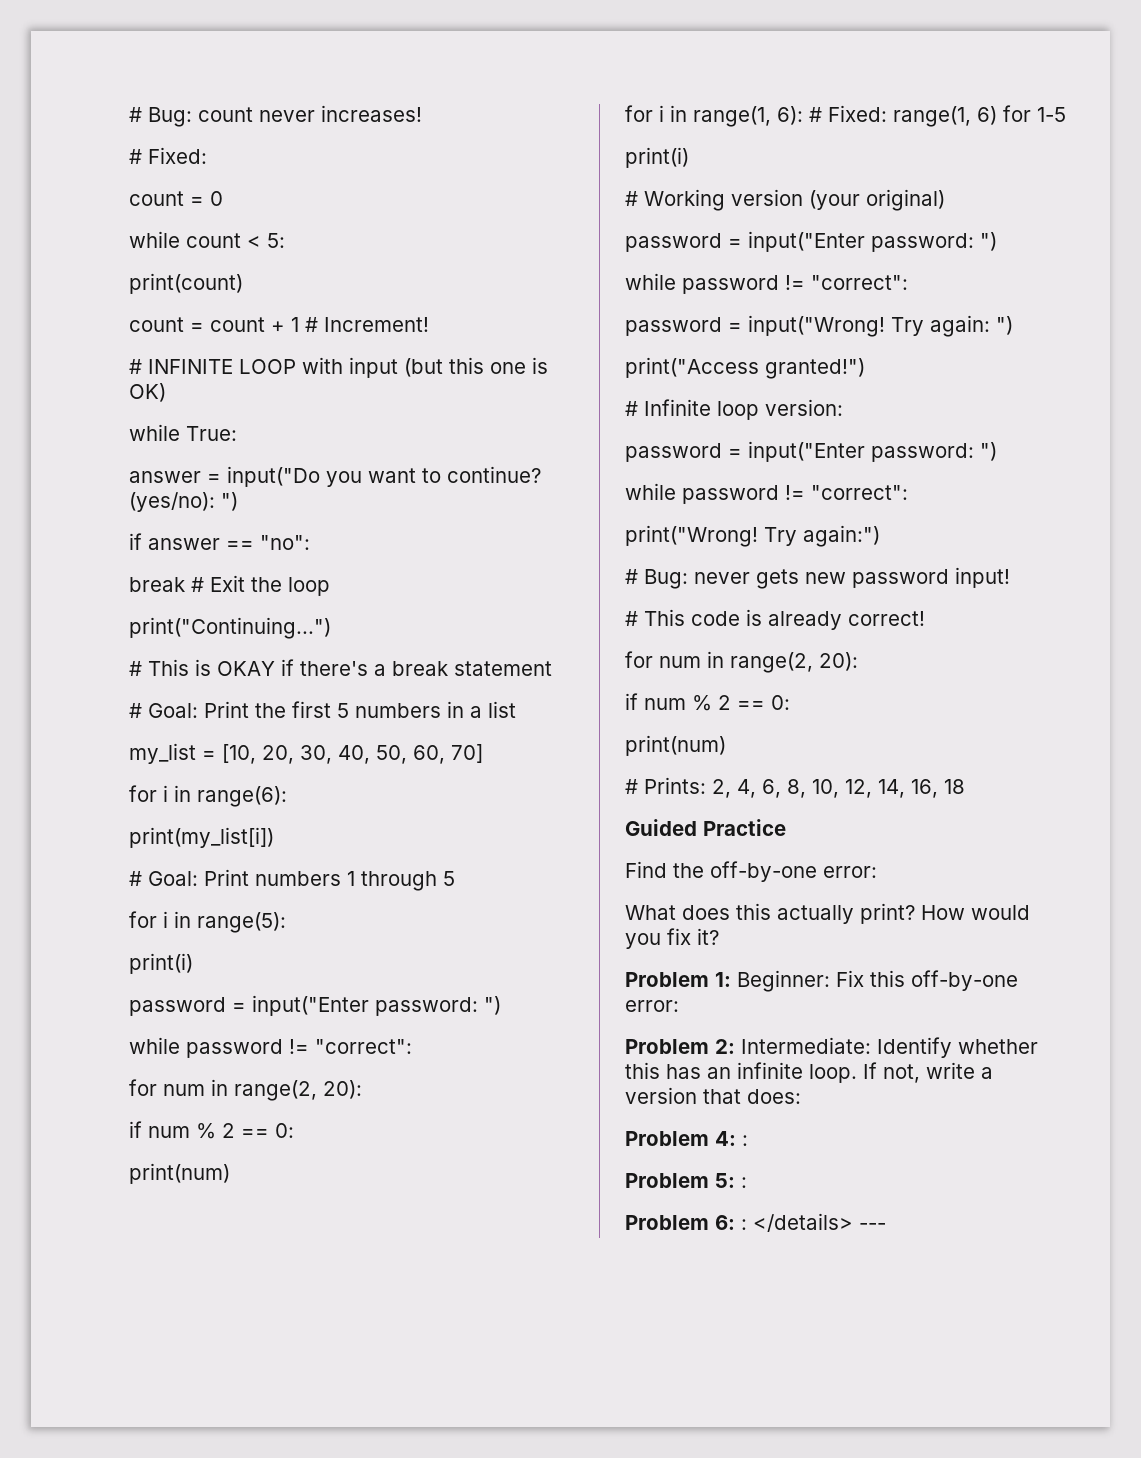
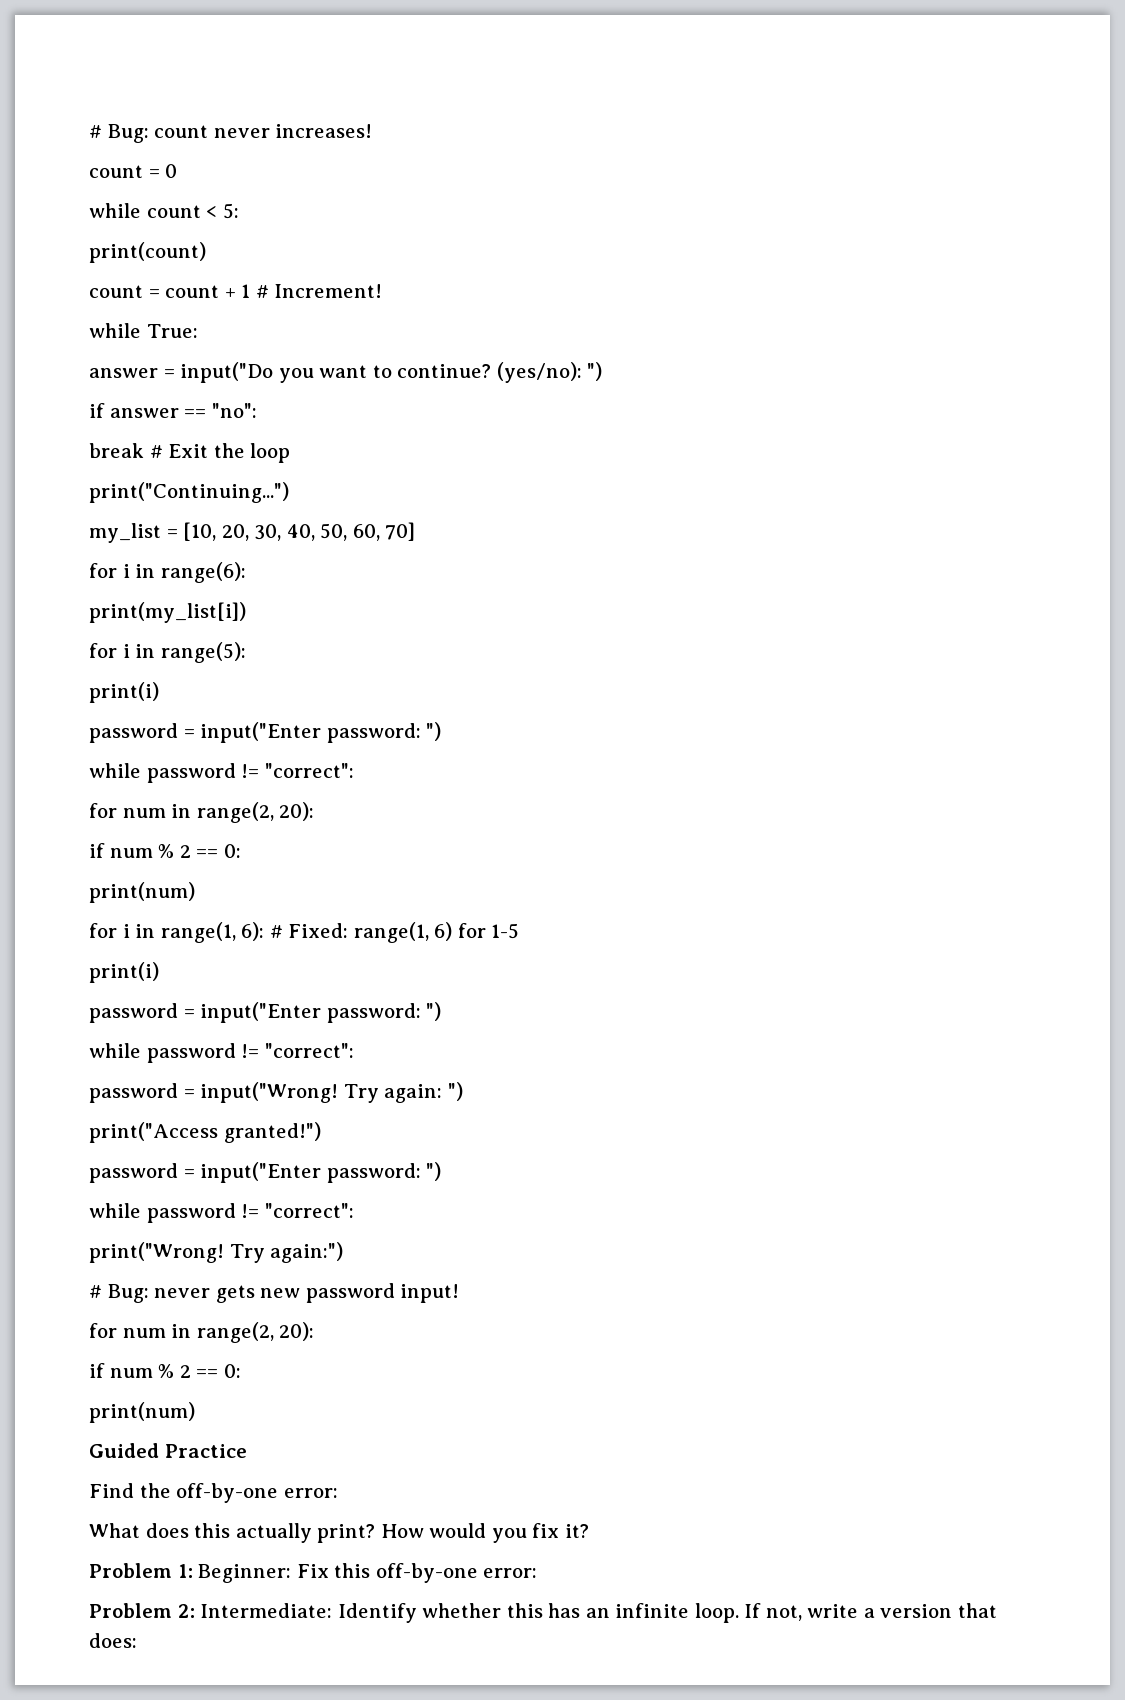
  # Bug: count never increases!
- # Fixed:
- # INFINITE LOOP with input (but this one is OK)
- # This is OKAY if there's a break statement
- # Goal: Print the first 5 numbers in a list
- # Goal: Print numbers 1 through 5
- # Working version (your original)
- # Infinite loop version:
- # This code is already correct!
- # Prints: 2, 4, 6, 8, 10, 12, 14, 16, 18
- Problem 4: :
- Problem 5: :
- Problem 6: : </details> ---

